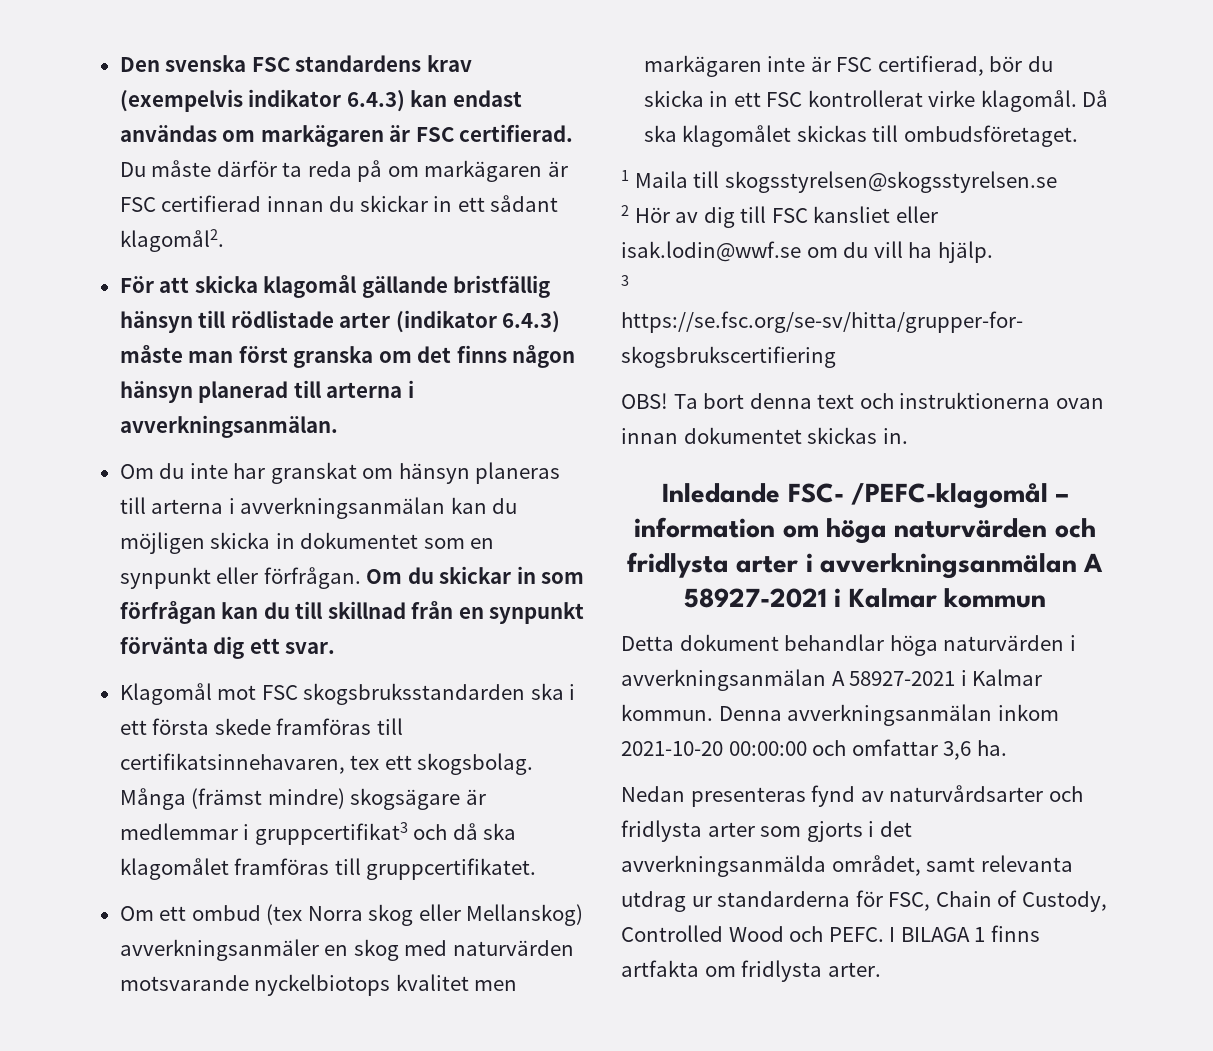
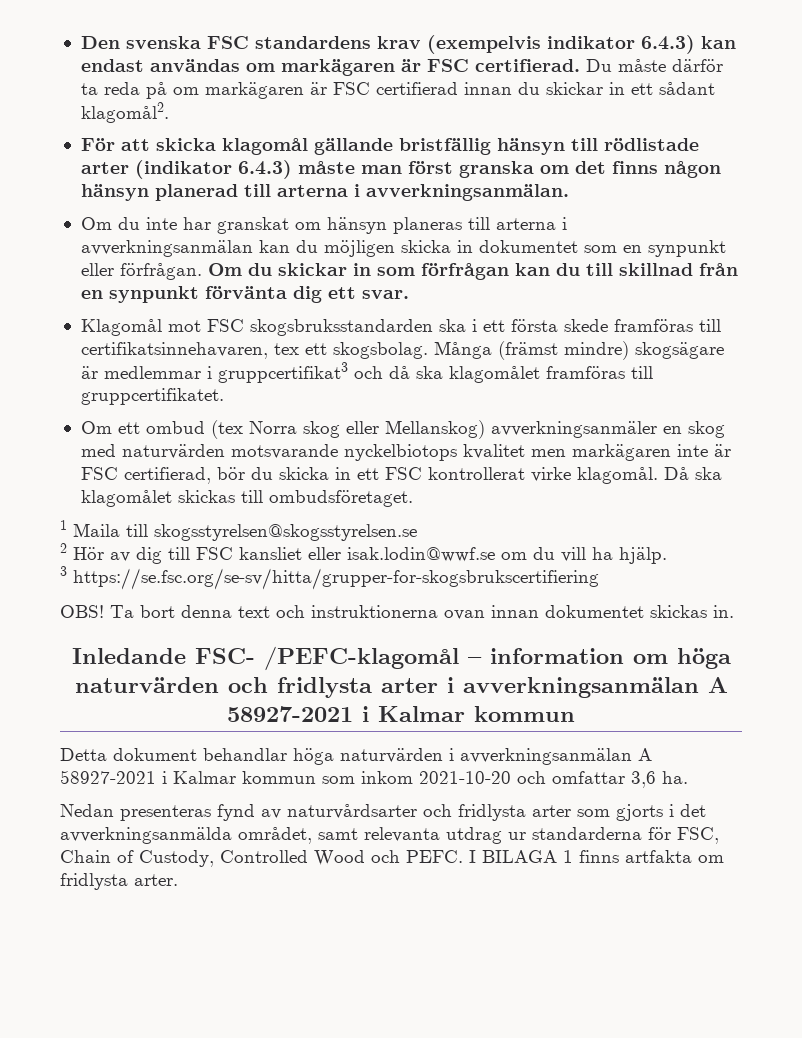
- Detta dokument behandlar höga naturvärden i avverkningsanmälan A 58927-2021 i Kalmar kommun. Denna avverkningsanmälan inkom 2021-10-20 00:00:00 och omfattar 3,6 ha.
+ Detta dokument behandlar höga naturvärden i avverkningsanmälan A 58927-2021 i Kalmar kommun som inkom 2021-10-20 och omfattar 3,6 ha.

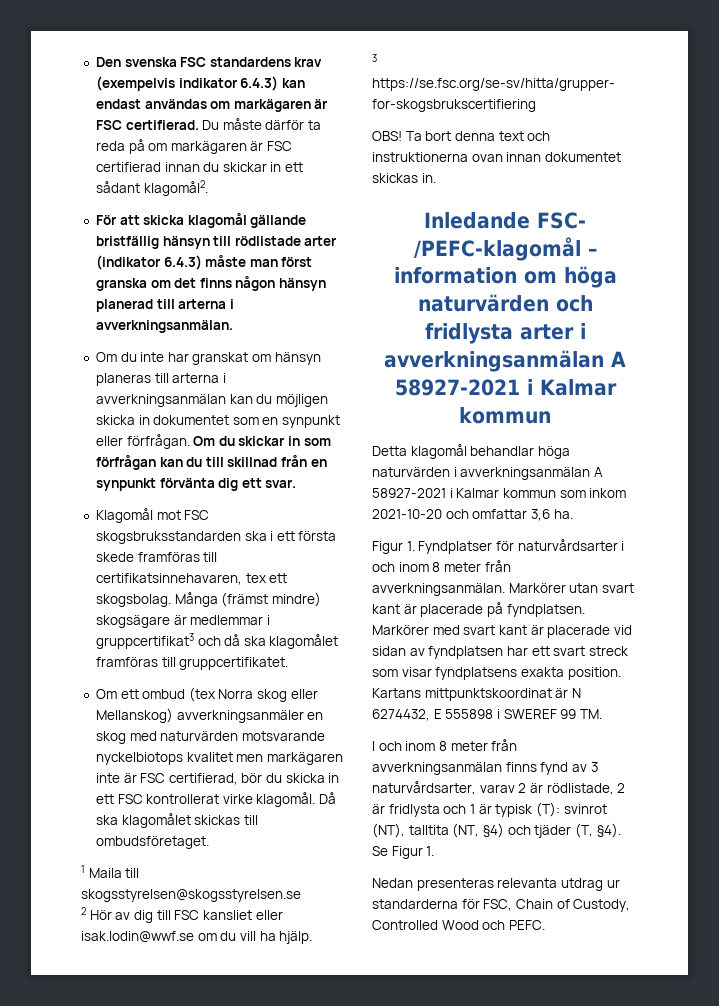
- Detta dokument behandlar höga naturvärden i avverkningsanmälan A 58927-2021 i Kalmar kommun som inkom 2021-10-20 och omfattar 3,6 ha.
+ Detta klagomål behandlar höga naturvärden i avverkningsanmälan A 58927-2021 i Kalmar kommun som inkom 2021-10-20 och omfattar 3,6 ha.
- Nedan presenteras fynd av naturvårdsarter och fridlysta arter som gjorts i det avverkningsanmälda området, samt relevanta utdrag ur standarderna för FSC, Chain of Custody, Controlled Wood och PEFC. I BILAGA 1 finns artfakta om fridlysta arter.
+ Figur 1. Fyndplatser för naturvårdsarter i och inom 8 meter från avverkningsanmälan. Markörer utan svart kant är placerade på fyndplatsen. Markörer med svart kant är placerade vid sidan av fyndplatsen har ett svart streck som visar fyndplatsens exakta position. Kartans mittpunktskoordinat är N 6274432, E 555898 i SWEREF 99 TM.
+ I och inom 8 meter från avverkningsanmälan finns fynd av 3 naturvårdsarter, varav 2 är rödlistade, 2 är fridlysta och 1 är typisk (T): svinrot (NT), talltita (NT, §4) och tjäder (T, §4). Se Figur 1.
+ Nedan presenteras relevanta utdrag ur standarderna för FSC, Chain of Custody, Controlled Wood och PEFC.

